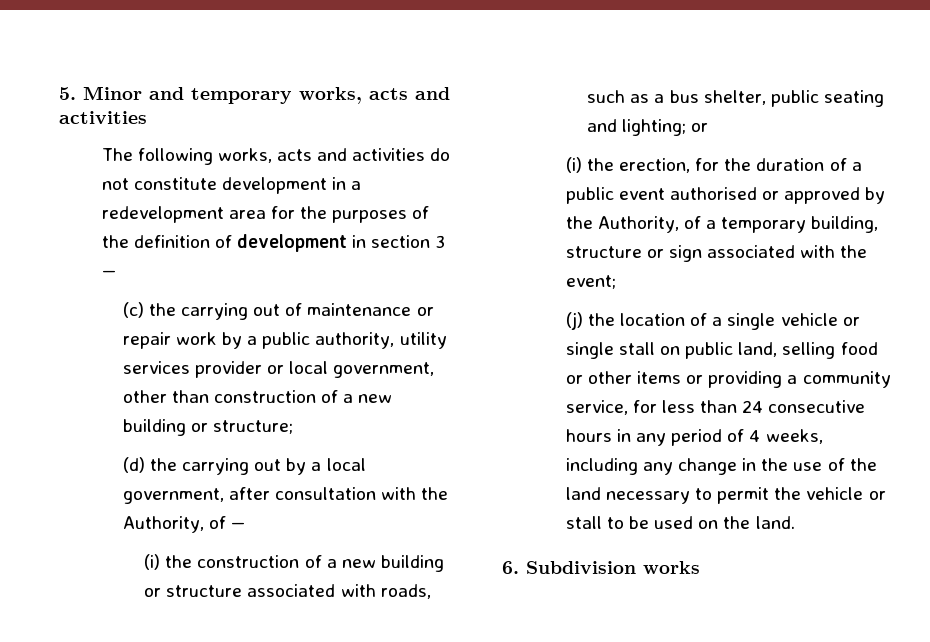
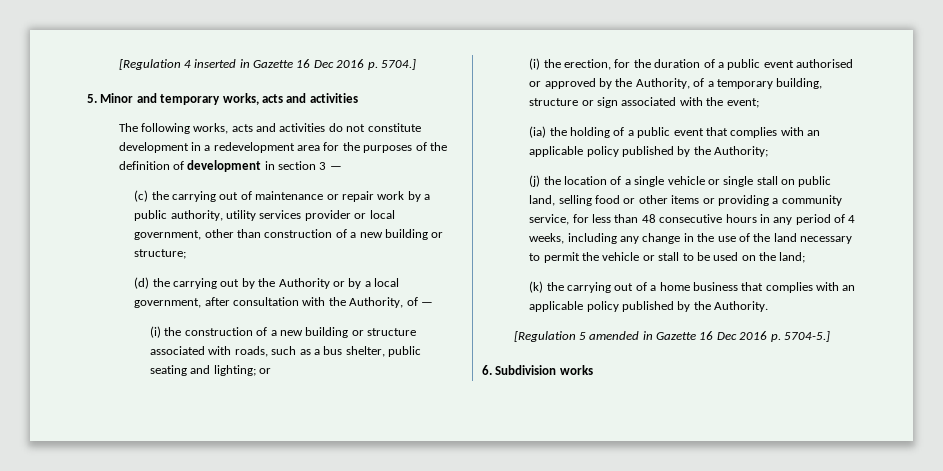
+ [Regulation 4 inserted in Gazette 16 Dec 2016 p. 5704.]
- (d) the carrying out by a local government, after consultation with the Authority, of —
+ (d) the carrying out by the Authority or by a local government, after consultation with the Authority, of —
+ (ia) the holding of a public event that complies with an applicable policy published by the Authority;
- (j) the location of a single vehicle or single stall on public land, selling food or other items or providing a community service, for less than 24 consecutive hours in any period of 4 weeks, including any change in the use of the land necessary to permit the vehicle or stall to be used on the land.
+ (j) the location of a single vehicle or single stall on public land, selling food or other items or providing a community service, for less than 48 consecutive hours in any period of 4 weeks, including any change in the use of the land necessary to permit the vehicle or stall to be used on the land;
+ (k) the carrying out of a home business that complies with an applicable policy published by the Authority.
+ [Regulation 5 amended in Gazette 16 Dec 2016 p. 5704-5.]

